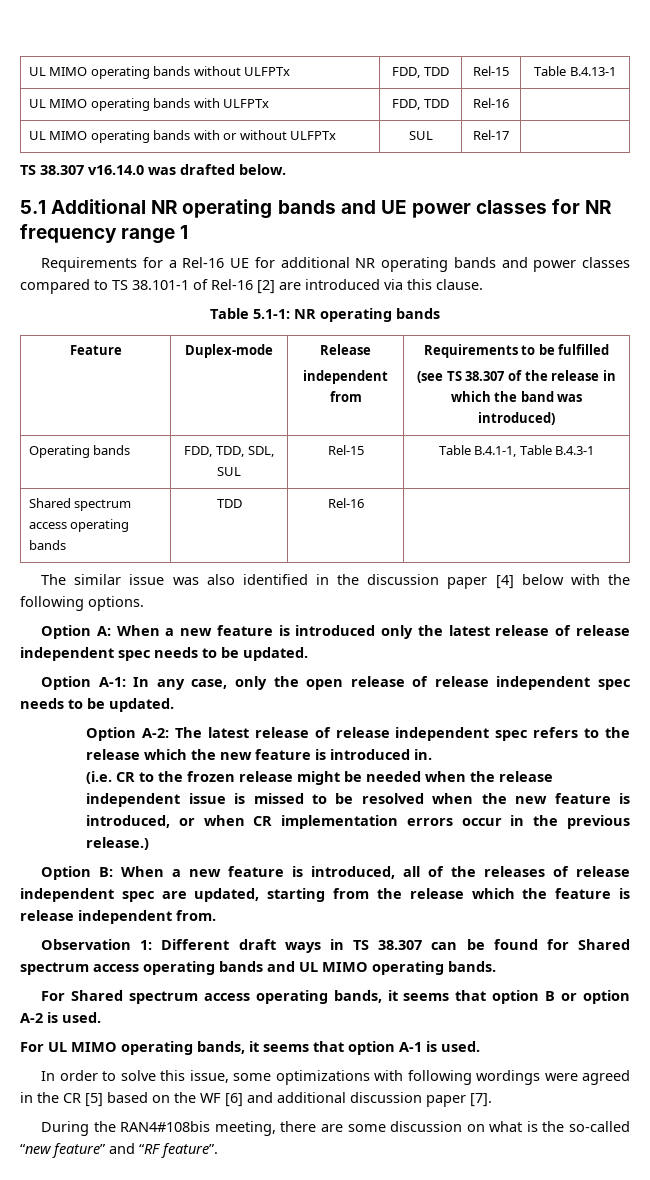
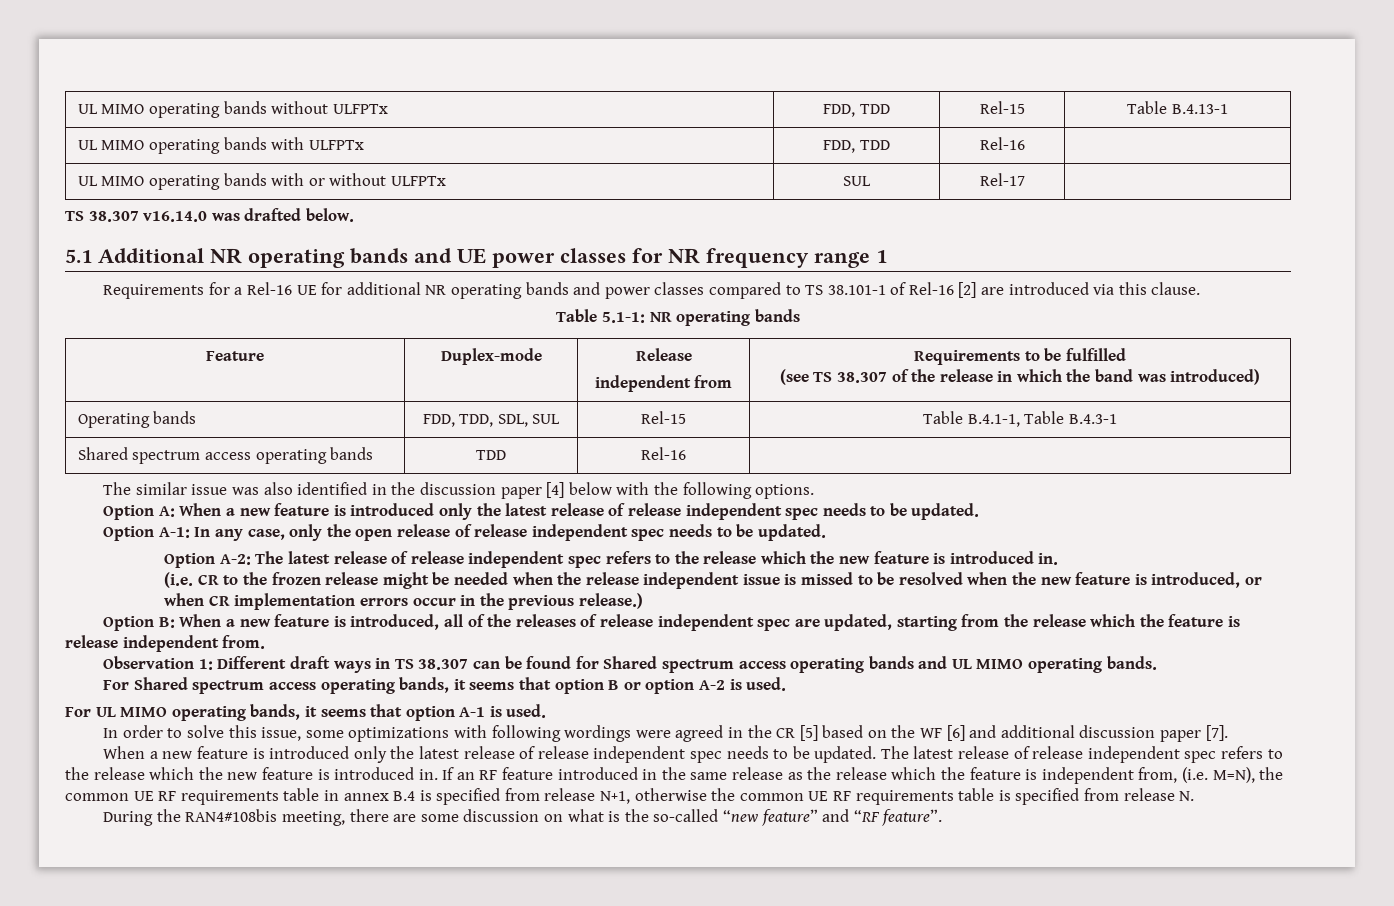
+ When a new feature is introduced only the latest release of release independent spec needs to be updated. The latest release of release independent spec refers to the release which the new feature is introduced in. If an RF feature introduced in the same release as the release which the feature is independent from, (i.e. M=N), the common UE RF requirements table in annex B.4 is specified from release N+1, otherwise the common UE RF requirements table is specified from release N.

